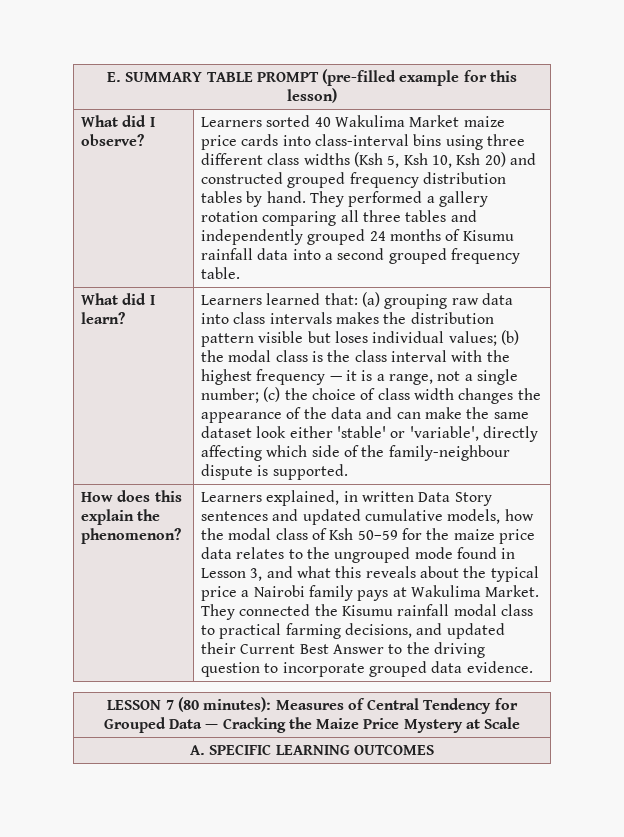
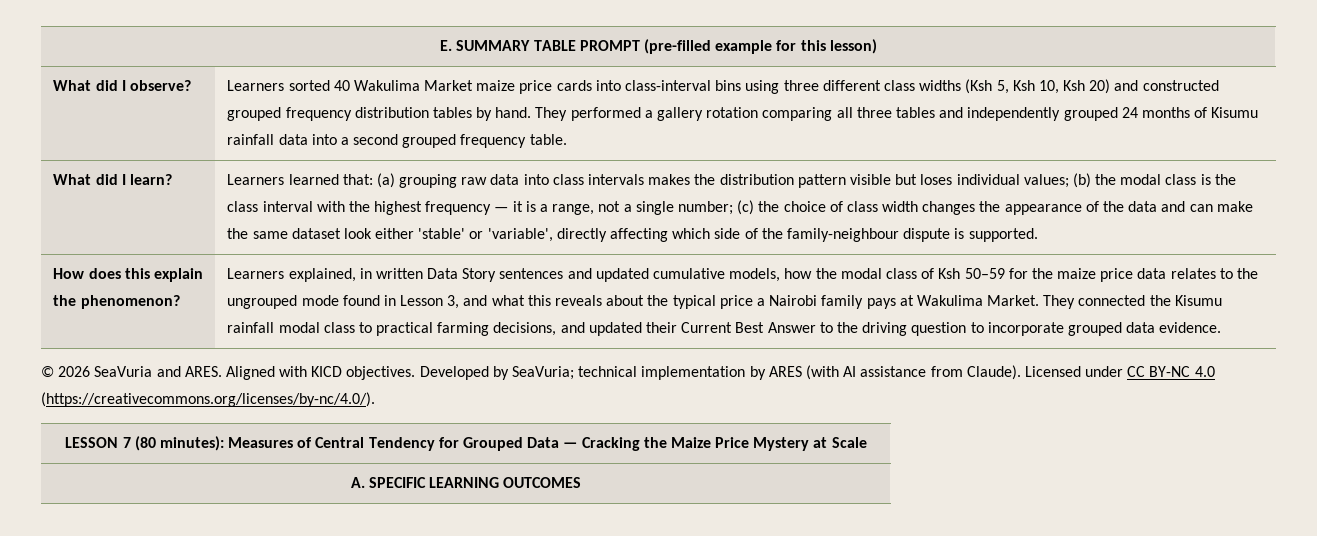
+ © 2026 SeaVuria and ARES. Aligned with KICD objectives. Developed by SeaVuria; technical implementation by ARES (with AI assistance from Claude). Licensed under CC BY-NC 4.0 (https://creativecommons.org/licenses/by-nc/4.0/).

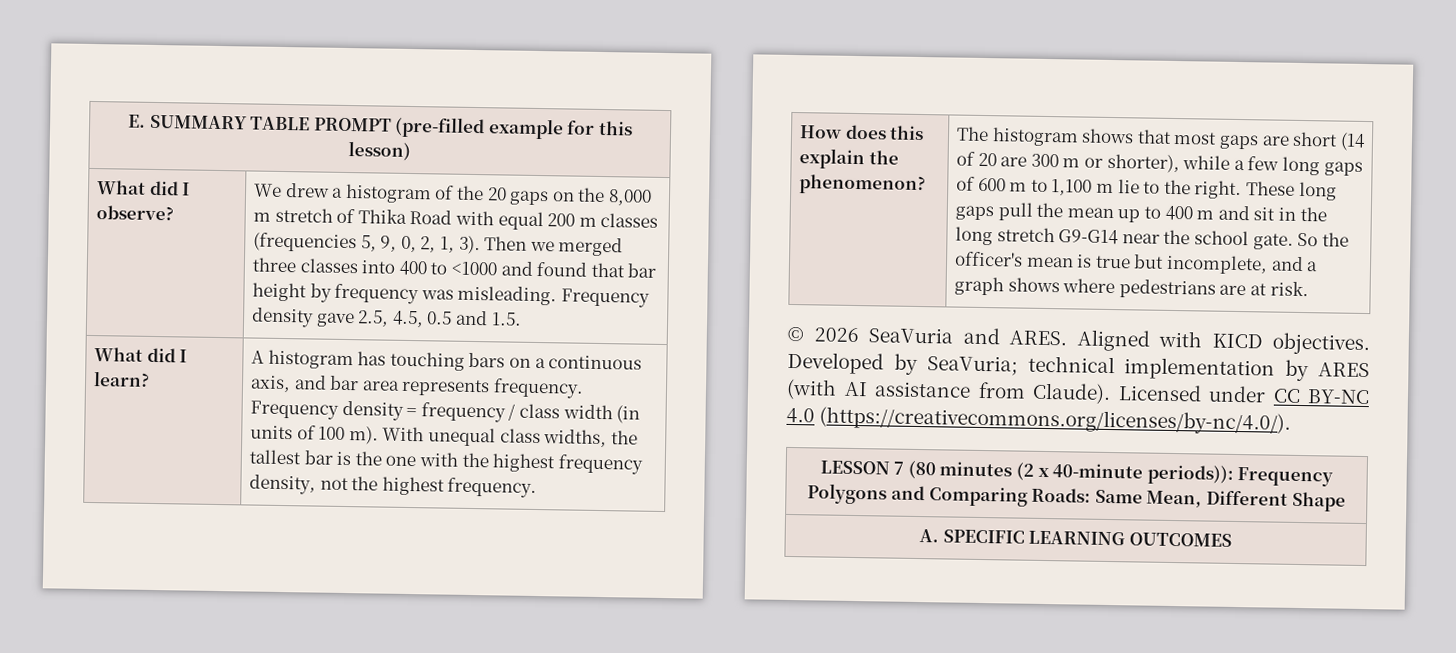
- Learners sorted 40 Wakulima Market maize price cards into class-interval bins using three different class widths (Ksh 5, Ksh 10, Ksh 20) and constructed grouped frequency distribution tables by hand. They performed a gallery rotation comparing all three tables and independently grouped 24 months of Kisumu rainfall data into a second grouped frequency table.
- What did I learn? | Learners learned that: (a) grouping raw data into class intervals makes the distribution pattern visible but loses individual values; (b) the modal class is the class interval with the highest frequency — it is a range, not a single number; (c) the choice of class width changes the appearance of the data and can make the same dataset look either 'stable' or 'variable', directly affecting which side of the family-neighbour dispute is supported.
+ We drew a histogram of the 20 gaps on the 8,000 m stretch of Thika Road with equal 200 m classes (frequencies 5, 9, 0, 2, 1, 3). Then we merged three classes into 400 to <1000 and found that bar height by frequency was misleading. Frequency density gave 2.5, 4.5, 0.5 and 1.5.
+ What did I learn? | A histogram has touching bars on a continuous axis, and bar area represents frequency. Frequency density = frequency / class width (in units of 100 m). With unequal class widths, the tallest bar is the one with the highest frequency density, not the highest frequency.
- Learners explained, in written Data Story sentences and updated cumulative models, how the modal class of Ksh 50–59 for the maize price data relates to the ungrouped mode found in Lesson 3, and what this reveals about the typical price a Nairobi family pays at Wakulima Market. They connected the Kisumu rainfall modal class to practical farming decisions, and updated their Current Best Answer to the driving question to incorporate grouped data evidence.
+ The histogram shows that most gaps are short (14 of 20 are 300 m or shorter), while a few long gaps of 600 m to 1,100 m lie to the right. These long gaps pull the mean up to 400 m and sit in the long stretch G9-G14 near the school gate. So the officer's mean is true but incomplete, and a graph shows where pedestrians are at risk.
- LESSON 7 (80 minutes): Measures of Central Tendency for Grouped Data — Cracking the Maize Price Mystery at Scale
+ LESSON 7 (80 minutes (2 x 40-minute periods)): Frequency Polygons and Comparing Roads: Same Mean, Different Shape

